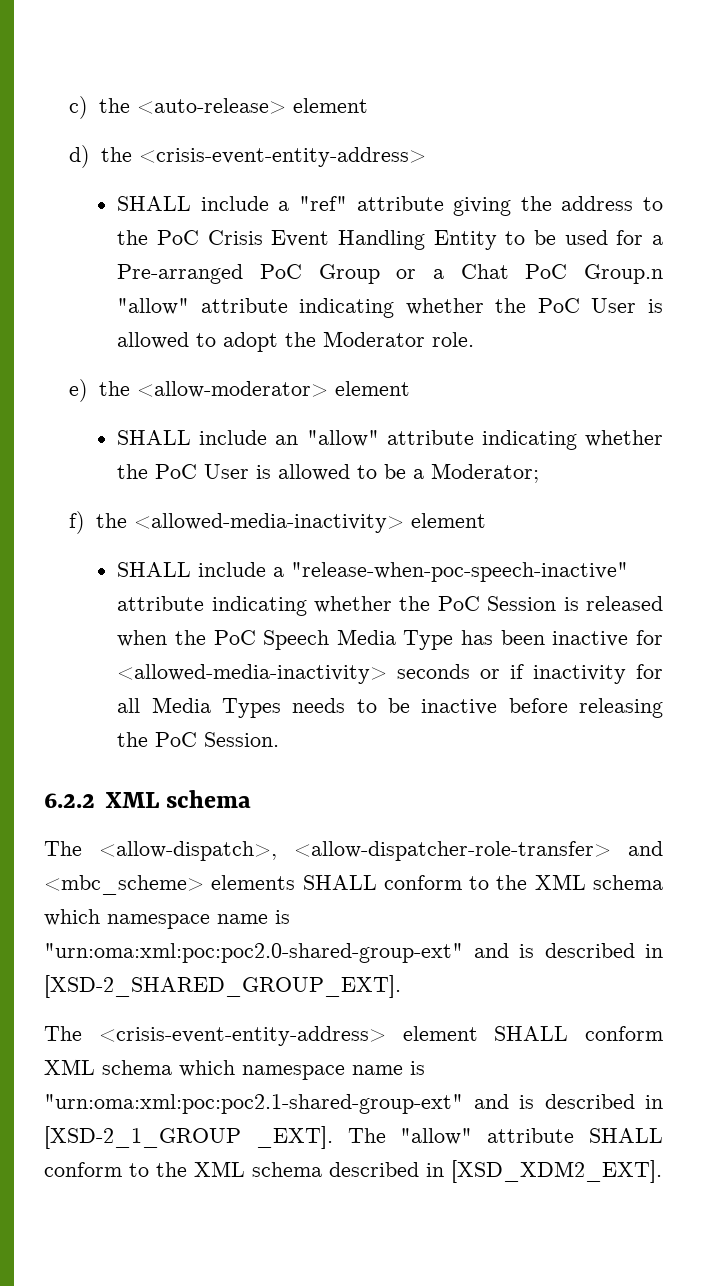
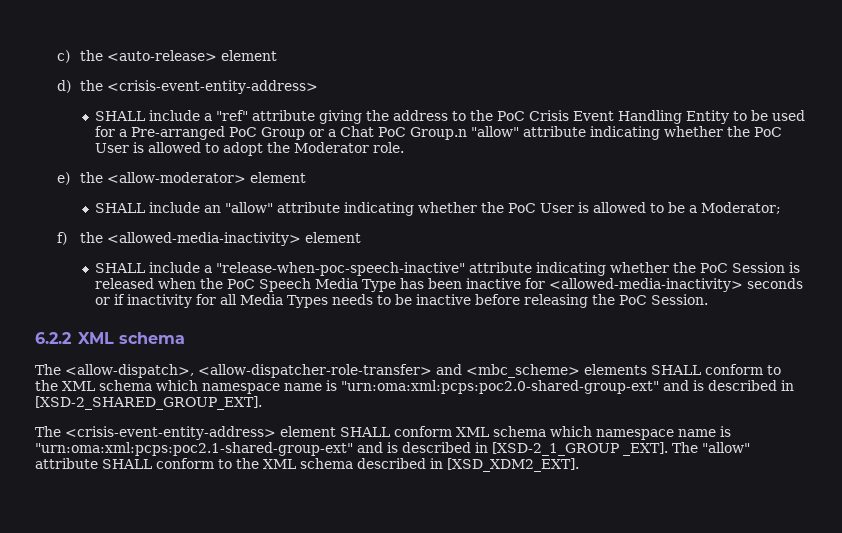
- The <allow-dispatch>, <allow-dispatcher-role-transfer> and <mbc_scheme> elements SHALL conform to the XML schema which namespace name is "urn:oma:xml:poc:poc2.0-shared-group-ext" and is described in [XSD-2_SHARED_GROUP_EXT].
+ The <allow-dispatch>, <allow-dispatcher-role-transfer> and <mbc_scheme> elements SHALL conform to the XML schema which namespace name is "urn:oma:xml:pcps:poc2.0-shared-group-ext" and is described in [XSD-2_SHARED_GROUP_EXT].
- The <crisis-event-entity-address> element SHALL conform XML schema which namespace name is "urn:oma:xml:poc:poc2.1-shared-group-ext" and is described in [XSD-2_1_GROUP _EXT].
+ The <crisis-event-entity-address> element SHALL conform XML schema which namespace name is "urn:oma:xml:pcps:poc2.1-shared-group-ext" and is described in [XSD-2_1_GROUP _EXT].

